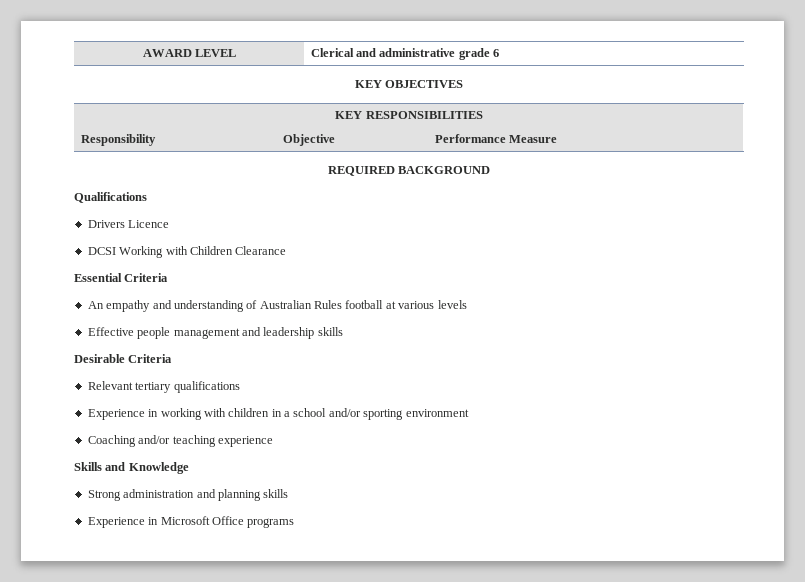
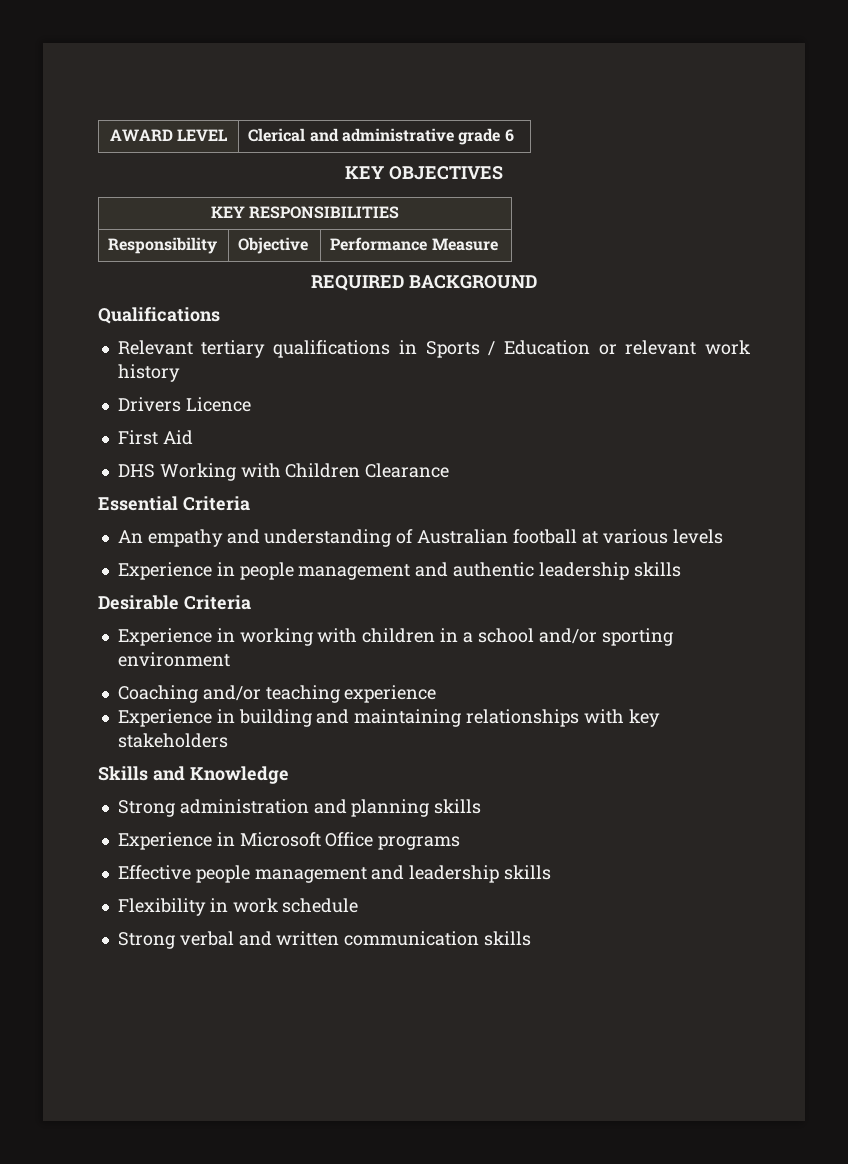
+ Relevant tertiary qualifications in Sports / Education or relevant work history
- DCSI Working with Children Clearance
+ First Aid
+ DHS Working with Children Clearance
- An empathy and understanding of Australian Rules football at various levels
+ An empathy and understanding of Australian football at various levels
- Effective people management and leadership skills
+ Experience in people management and authentic leadership skills
- Relevant tertiary qualifications
+ Experience in building and maintaining relationships with key stakeholders
+ Effective people management and leadership skills
+ Flexibility in work schedule
+ Strong verbal and written communication skills

